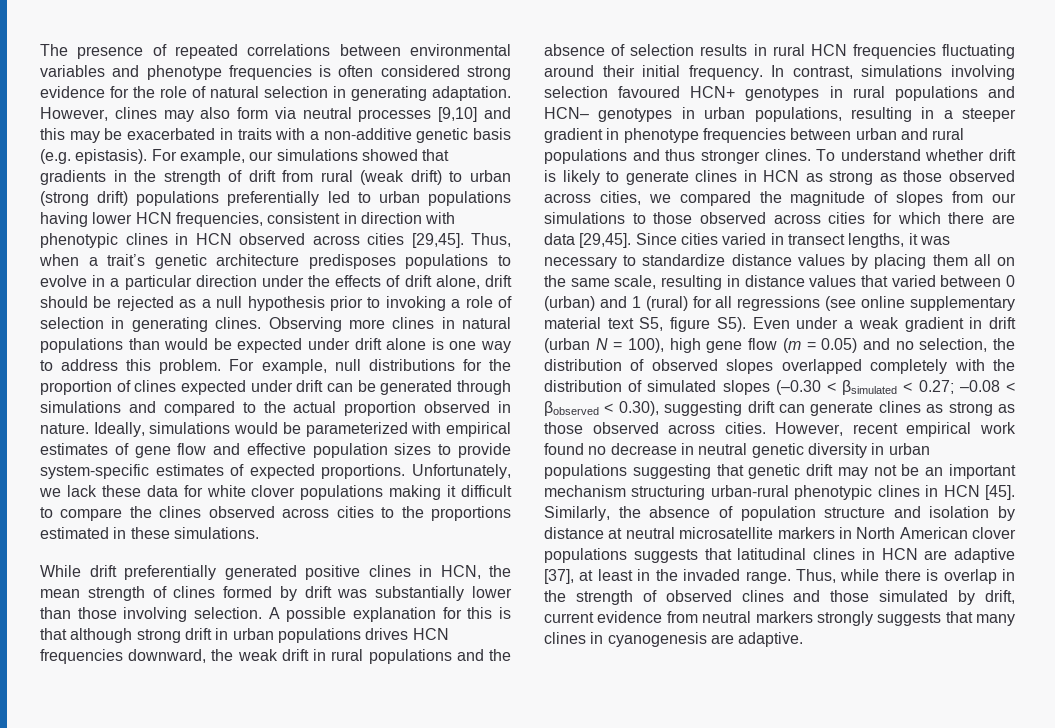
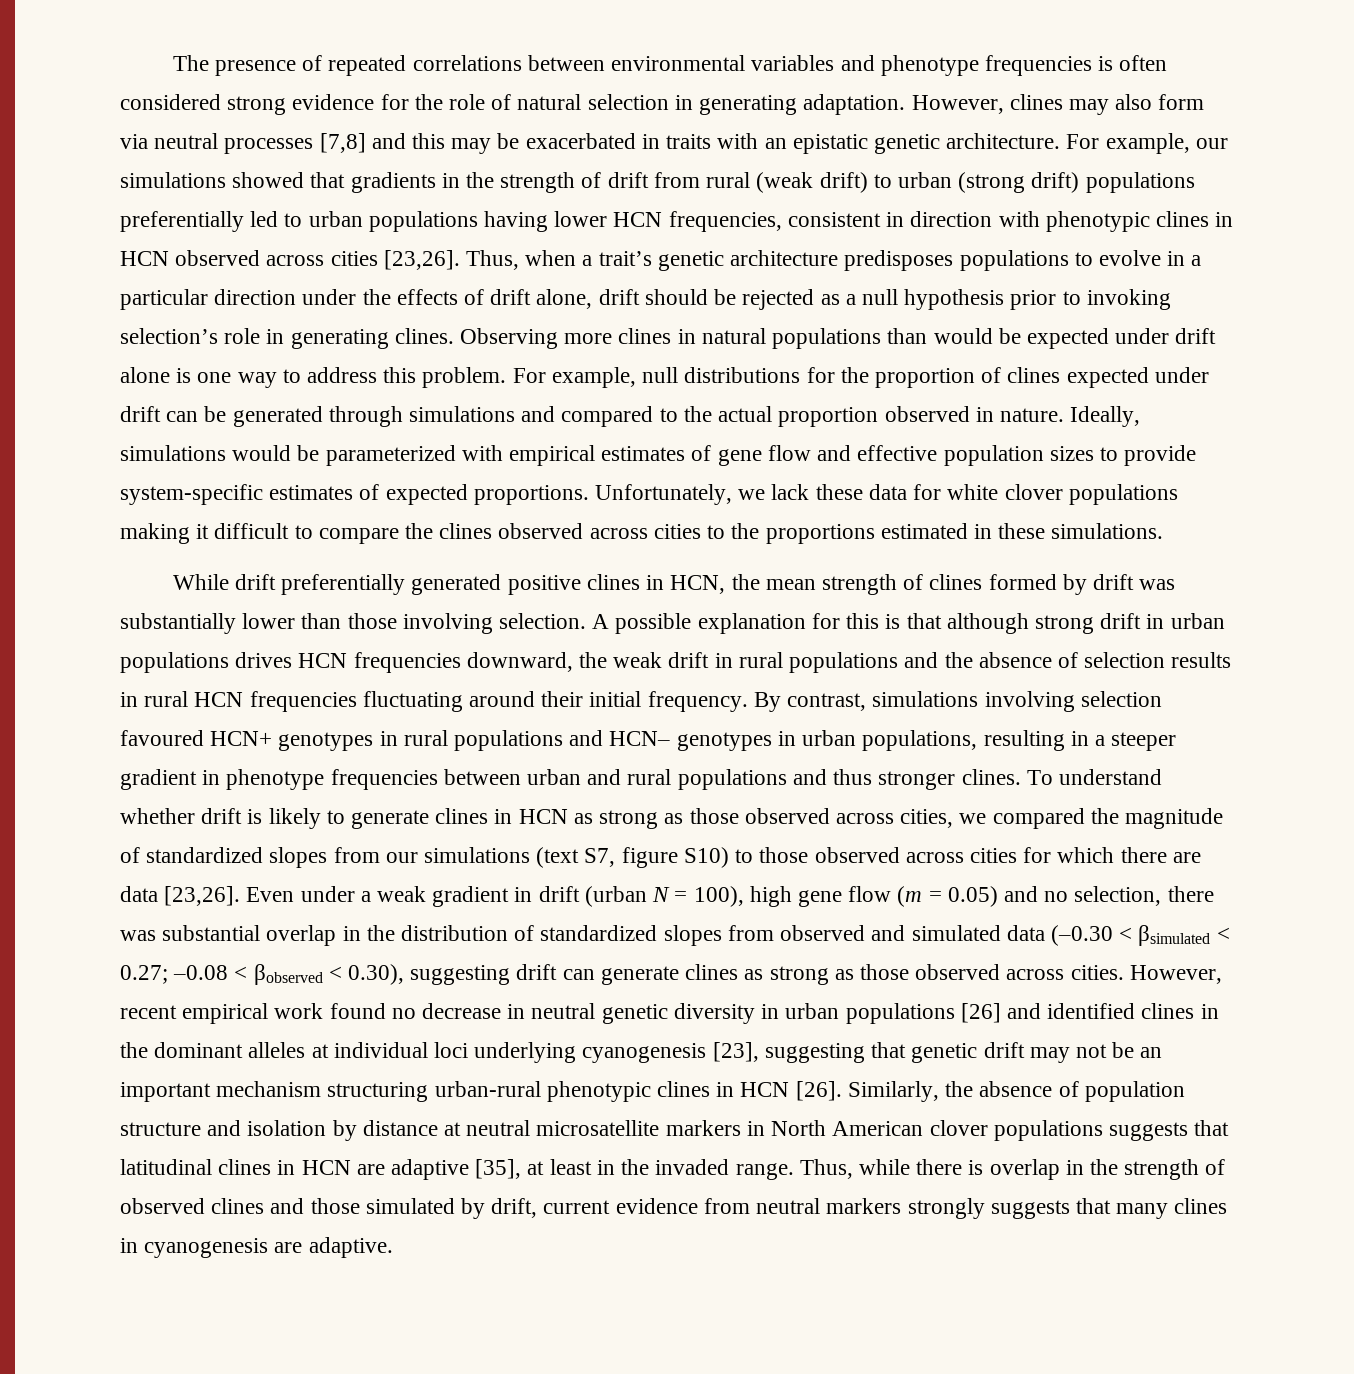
- However, clines may also form via neutral processes [9,10] and this may be exacerbated in traits with a non-additive genetic basis (e.g. epistasis).
+ However, clines may also form via neutral processes [7,8] and this may be exacerbated in traits with an epistatic genetic architecture.
- For example, our simulations showed that gradients in the strength of drift from rural (weak drift) to urban (strong drift) populations preferentially led to urban populations having lower HCN frequencies, consistent in direction with phenotypic clines in HCN observed across cities [29,45].
+ For example, our simulations showed that gradients in the strength of drift from rural (weak drift) to urban (strong drift) populations preferentially led to urban populations having lower HCN frequencies, consistent in direction with phenotypic clines in HCN observed across cities [23,26].
- Thus, when a trait’s genetic architecture predisposes populations to evolve in a particular direction under the effects of drift alone, drift should be rejected as a null hypothesis prior to invoking a role of selection in generating clines.
+ Thus, when a trait’s genetic architecture predisposes populations to evolve in a particular direction under the effects of drift alone, drift should be rejected as a null hypothesis prior to invoking selection’s role in generating clines.
- In contrast, simulations involving selection favoured HCN+ genotypes in rural populations and HCN– genotypes in urban populations, resulting in a steeper gradient in phenotype frequencies between urban and rural populations and thus stronger clines.
+ By contrast, simulations involving selection favoured HCN+ genotypes in rural populations and HCN– genotypes in urban populations, resulting in a steeper gradient in phenotype frequencies between urban and rural populations and thus stronger clines.
- To understand whether drift is likely to generate clines in HCN as strong as those observed across cities, we compared the magnitude of slopes from our simulations to those observed across cities for which there are data [29,45]. Since cities varied in transect lengths, it was necessary to standardize distance values by placing them all on the same scale, resulting in distance values that varied between 0 (urban) and 1 (rural) for all regressions (see online supplementary material text S5, figure S5). Even under a weak gradient in drift (urban N = 100), high gene flow (m = 0.05) and no selection, the distribution of observed slopes overlapped completely with the distribution of simulated slopes (–0.30 < βsimulated < 0.27;
+ To understand whether drift is likely to generate clines in HCN as strong as those observed across cities, we compared the magnitude of standardized slopes from our simulations (text S7, figure S10) to those observed across cities for which there are data [23,26]. Even under a weak gradient in drift (urban N = 100), high gene flow (m = 0.05) and no selection, there was substantial overlap in the distribution of standardized slopes from observed and simulated data (–0.30 < βsimulated < 0.27;
- However, recent empirical work found no decrease in neutral genetic diversity in urban populations suggesting that genetic drift may not be an important mechanism structuring urban-rural phenotypic clines in HCN [45].
+ However, recent empirical work found no decrease in neutral genetic diversity in urban populations [26] and identified clines in the dominant alleles at individual loci underlying cyanogenesis [23], suggesting that genetic drift may not be an important mechanism structuring urban-rural phenotypic clines in HCN [26].
- Similarly, the absence of population structure and isolation by distance at neutral microsatellite markers in North American clover populations suggests that latitudinal clines in HCN are adaptive [37], at least in the invaded range.
+ Similarly, the absence of population structure and isolation by distance at neutral microsatellite markers in North American clover populations suggests that latitudinal clines in HCN are adaptive [35], at least in the invaded range.

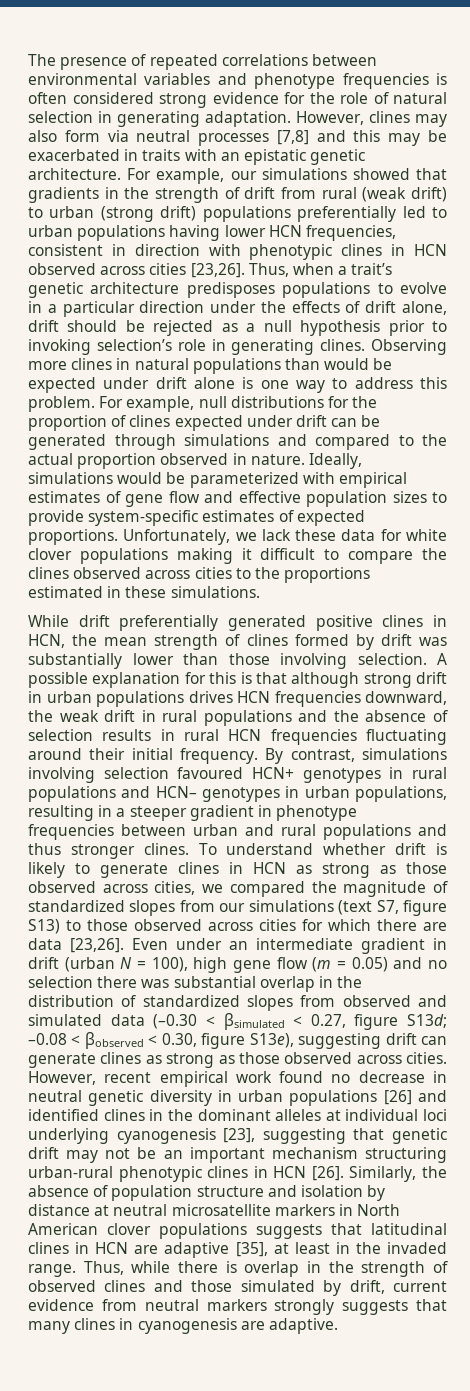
- To understand whether drift is likely to generate clines in HCN as strong as those observed across cities, we compared the magnitude of standardized slopes from our simulations (text S7, figure S10) to those observed across cities for which there are data [23,26].
+ To understand whether drift is likely to generate clines in HCN as strong as those observed across cities, we compared the magnitude of standardized slopes from our simulations (text S7, figure S13) to those observed across cities for which there are data [23,26].
- Even under a weak gradient in drift (urban N = 100), high gene flow (m = 0.05) and no selection, there was substantial overlap in the distribution of standardized slopes from observed and simulated data (–0.30 < βsimulated < 0.27; –0.08 < βobserved < 0.30), suggesting drift can generate clines as strong as those observed across cities.
+ Even under an intermediate gradient in drift (urban N = 100), high gene flow (m = 0.05) and no selection there was substantial overlap in the distribution of standardized slopes from observed and simulated data (–0.30 < βsimulated < 0.27, figure S13d; –0.08 < βobserved < 0.30, figure S13e), suggesting drift can generate clines as strong as those observed across cities.

